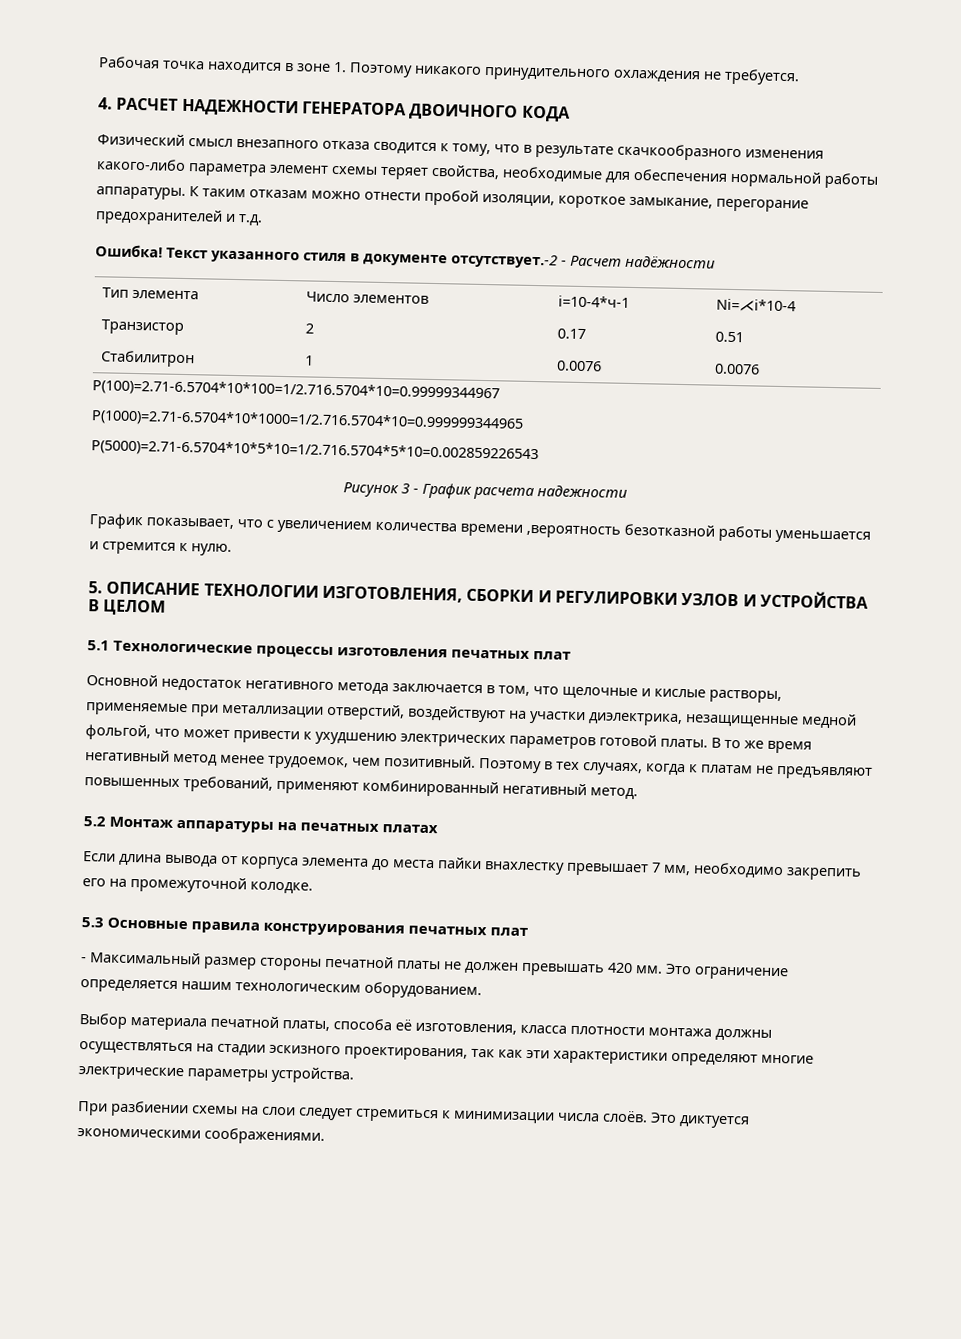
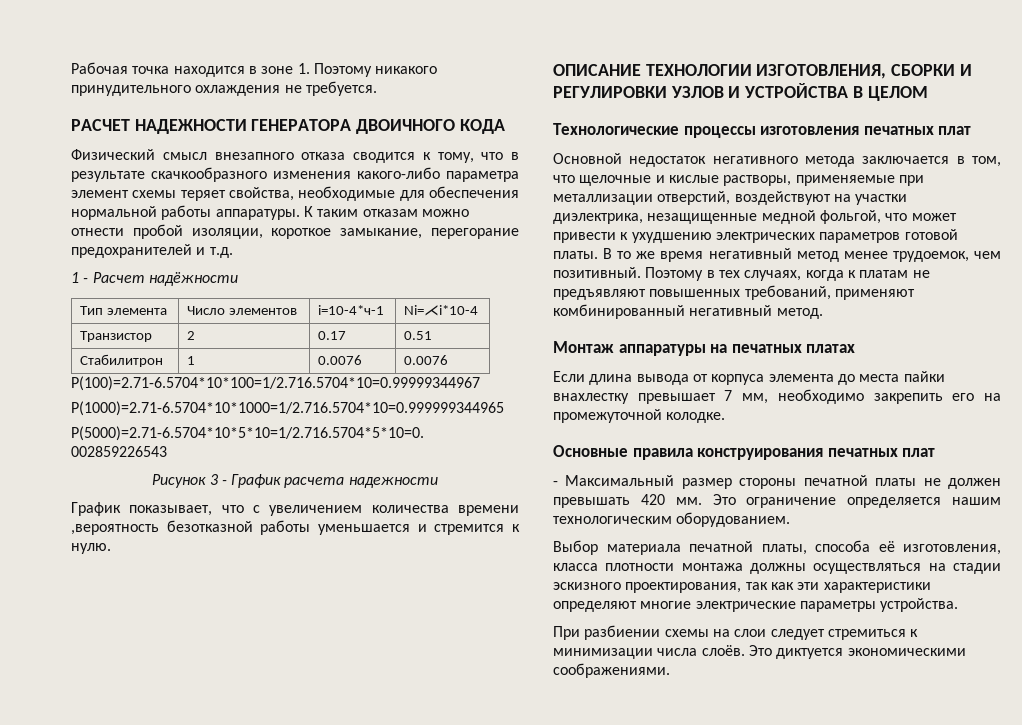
- 4. РАСЧЕТ НАДЕЖНОСТИ ГЕНЕРАТОРА ДВОИЧНОГО КОДА
+ РАСЧЕТ НАДЕЖНОСТИ ГЕНЕРАТОРА ДВОИЧНОГО КОДА
- Ошибка! Текст указанного стиля в документе отсутствует.-2 - Расчет надёжности
+ 1 - Расчет надёжности
- 5. ОПИСАНИЕ ТЕХНОЛОГИИ ИЗГОТОВЛЕНИЯ, СБОРКИ И РЕГУЛИРОВКИ УЗЛОВ И УСТРОЙСТВА В ЦЕЛОМ
+ ОПИСАНИЕ ТЕХНОЛОГИИ ИЗГОТОВЛЕНИЯ, СБОРКИ И РЕГУЛИРОВКИ УЗЛОВ И УСТРОЙСТВА В ЦЕЛОМ
- 5.1 Технологические процессы изготовления печатных плат
+ Технологические процессы изготовления печатных плат
- 5.2 Монтаж аппаратуры на печатных платах
+ Монтаж аппаратуры на печатных платах
- 5.3 Основные правила конструирования печатных плат
+ Основные правила конструирования печатных плат

